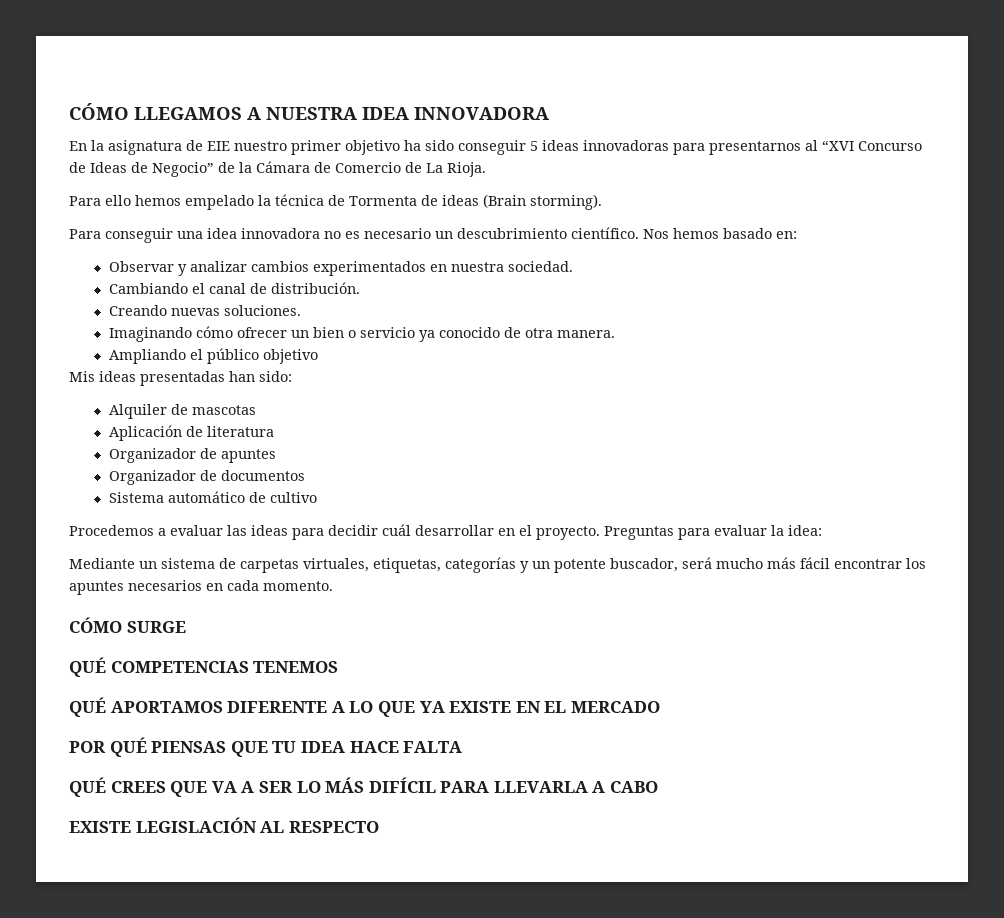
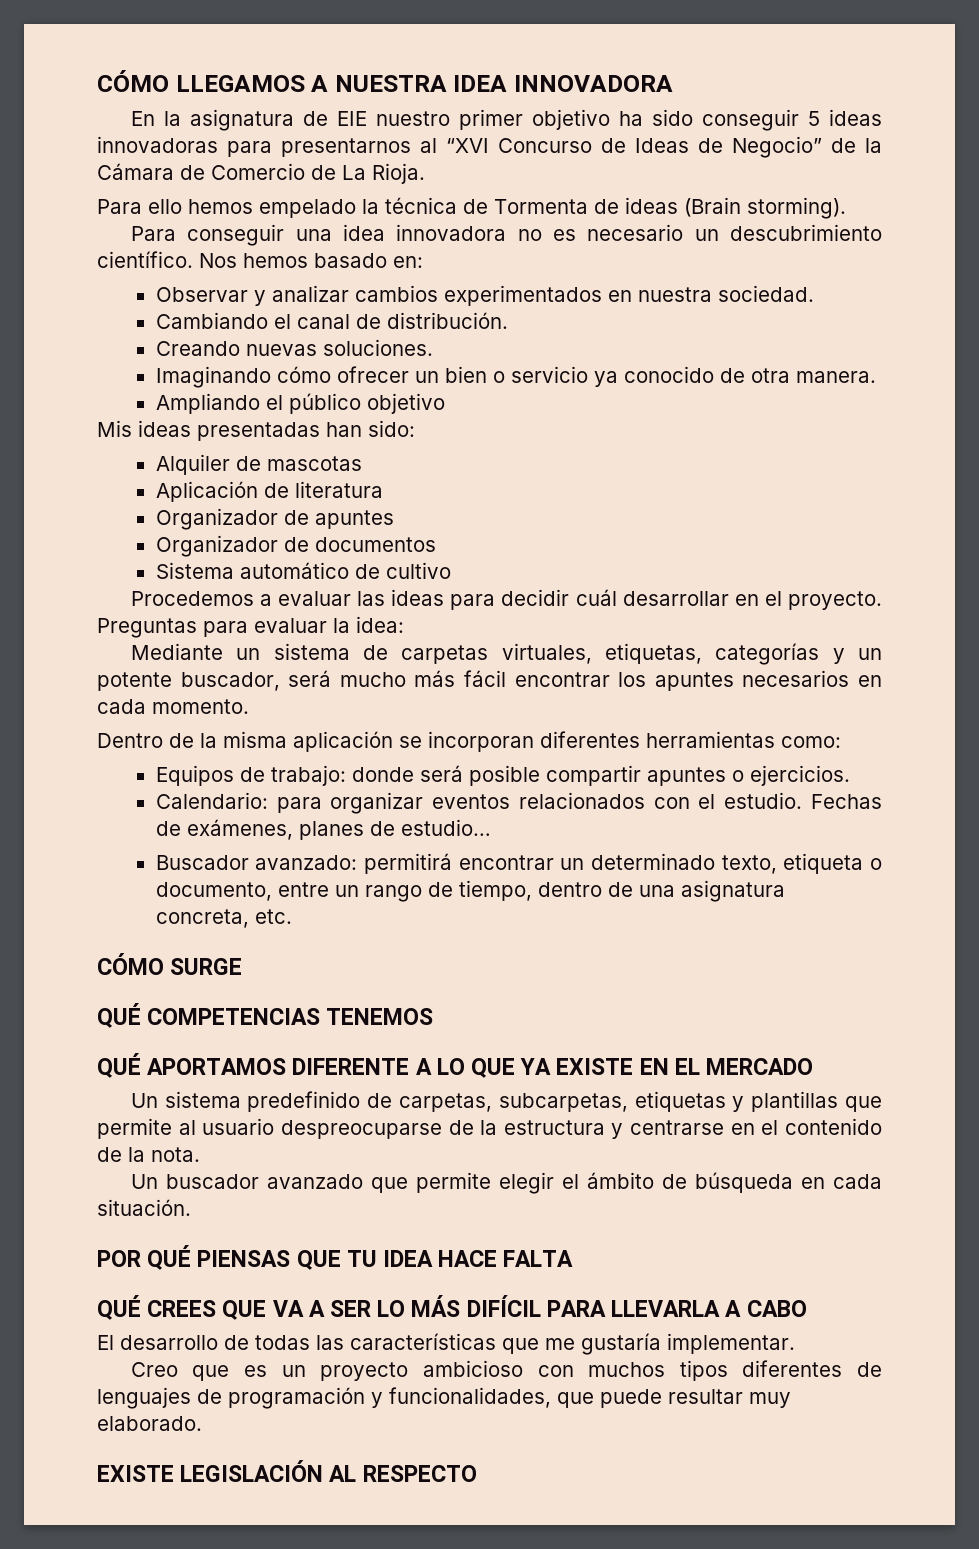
+ Dentro de la misma aplicación se incorporan diferentes herramientas como:
+ Equipos de trabajo: donde será posible compartir apuntes o ejercicios.
+ Calendario: para organizar eventos relacionados con el estudio. Fechas de exámenes, planes de estudio…
+ Buscador avanzado: permitirá encontrar un determinado texto, etiqueta o documento, entre un rango de tiempo, dentro de una asignatura concreta, etc.
+ Un sistema predefinido de carpetas, subcarpetas, etiquetas y plantillas que permite al usuario despreocuparse de la estructura y centrarse en el contenido de la nota.
+ Un buscador avanzado que permite elegir el ámbito de búsqueda en cada situación.
+ El desarrollo de todas las características que me gustaría implementar.
+ Creo que es un proyecto ambicioso con muchos tipos diferentes de lenguajes de programación y funcionalidades, que puede resultar muy elaborado.

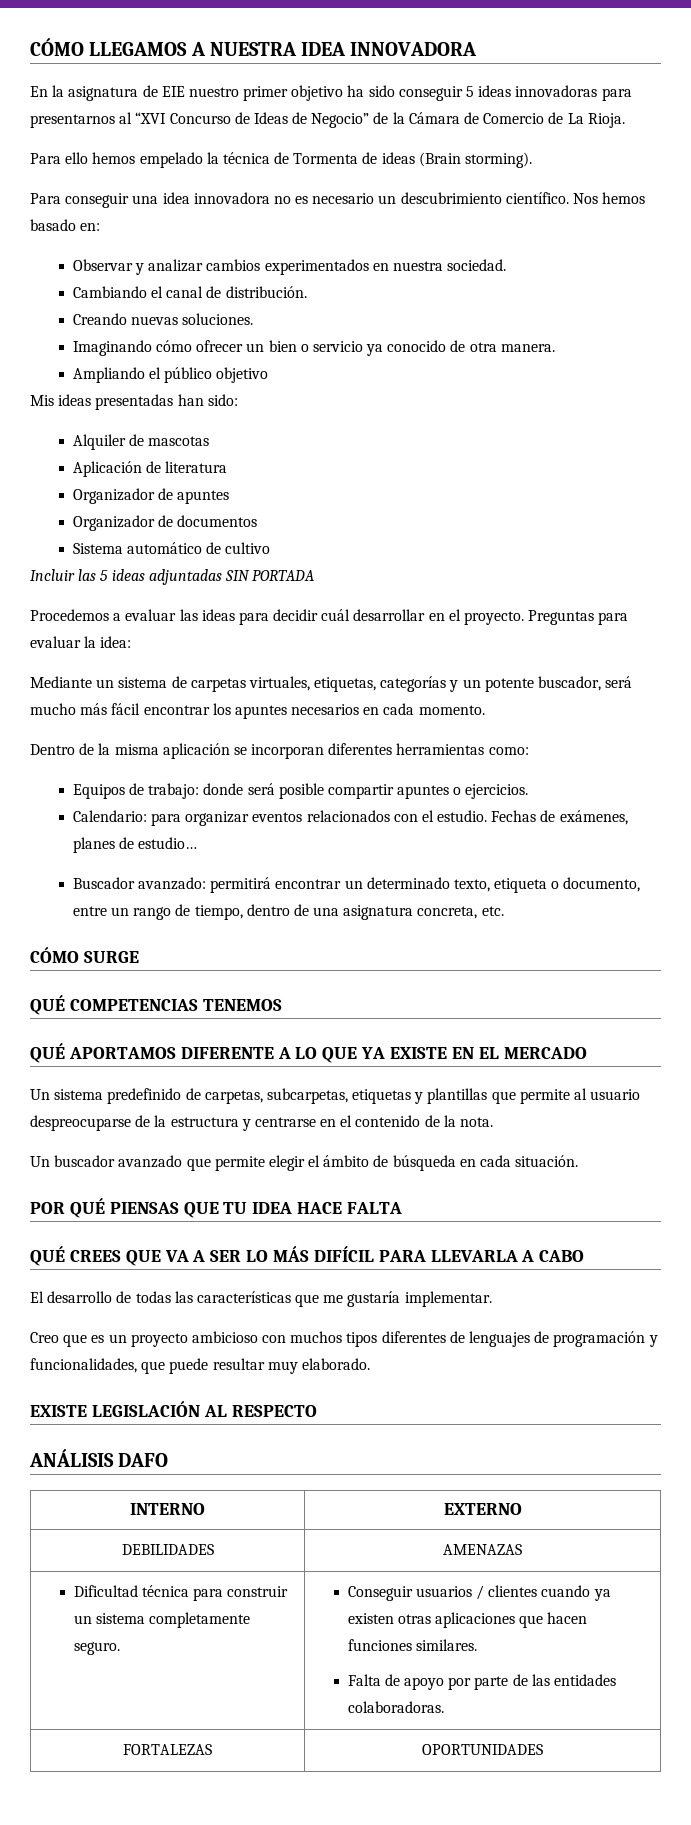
+ Incluir las 5 ideas adjuntadas SIN PORTADA
+ ANÁLISIS DAFO
+ INTERNO | EXTERNO
+ DEBILIDADES | AMENAZAS
+ Dificultad técnica para construir un sistema completamente seguro. | Conseguir usuarios / clientes cuando ya existen otras aplicaciones que hacen funciones similares.
+ Falta de apoyo por parte de las entidades colaboradoras.
+ FORTALEZAS | OPORTUNIDADES

